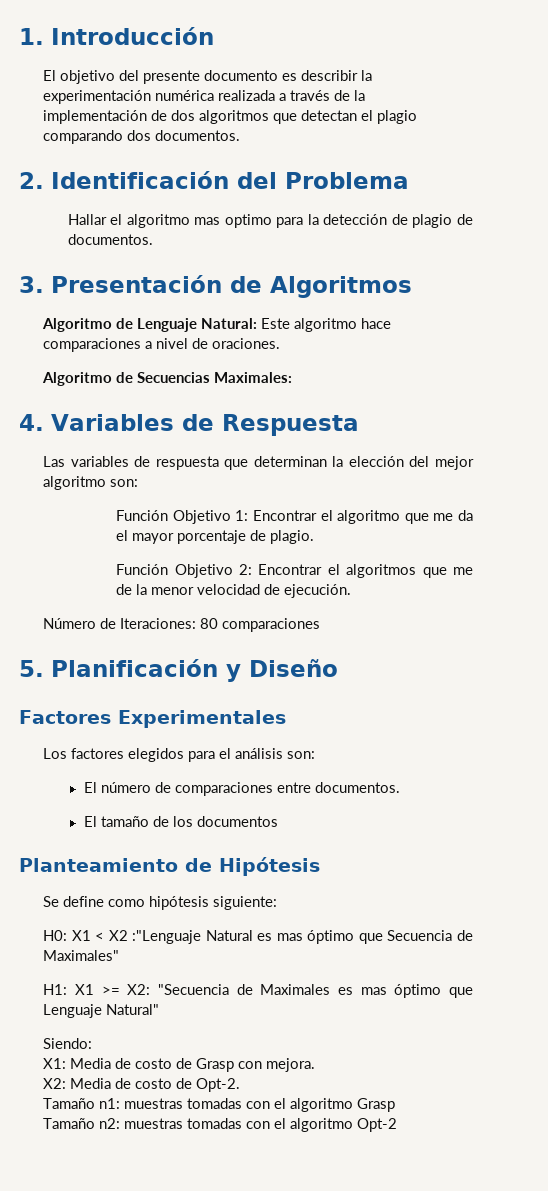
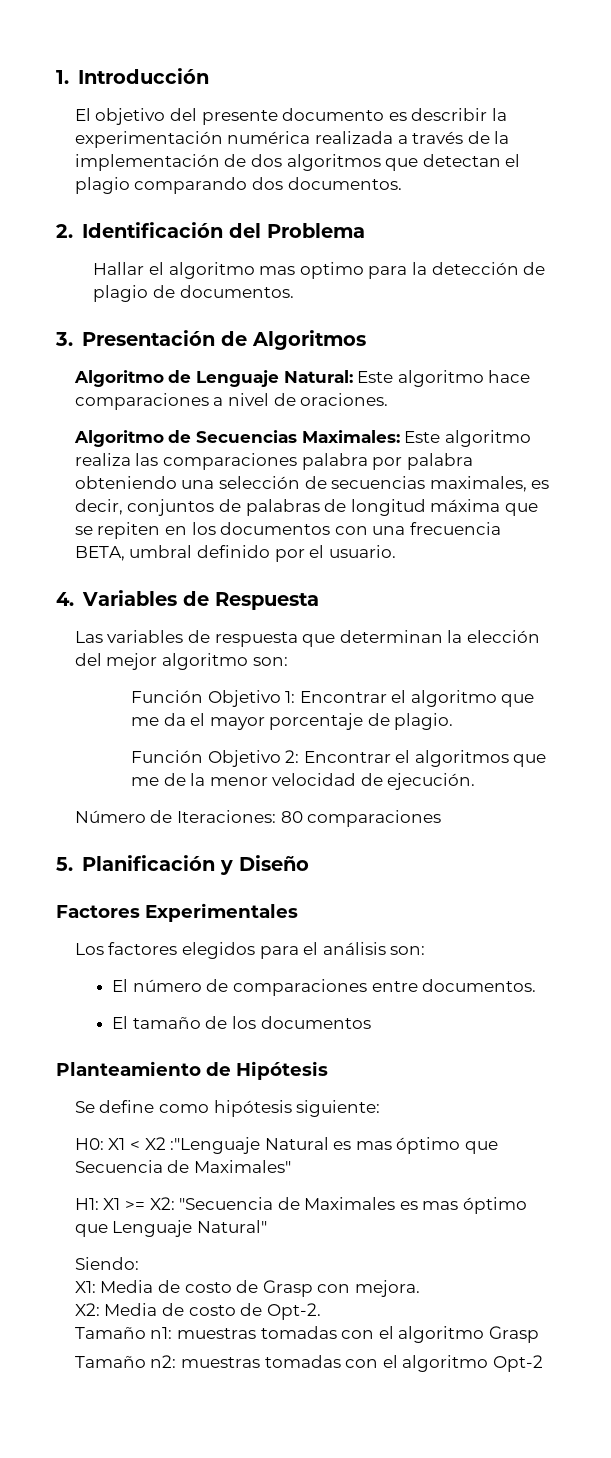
- Algoritmo de Secuencias Maximales:
+ Algoritmo de Secuencias Maximales: Este algoritmo realiza las comparaciones palabra por palabra obteniendo una selección de secuencias maximales, es decir, conjuntos de palabras de longitud máxima que se repiten en los documentos con una frecuencia BETA, umbral definido por el usuario.

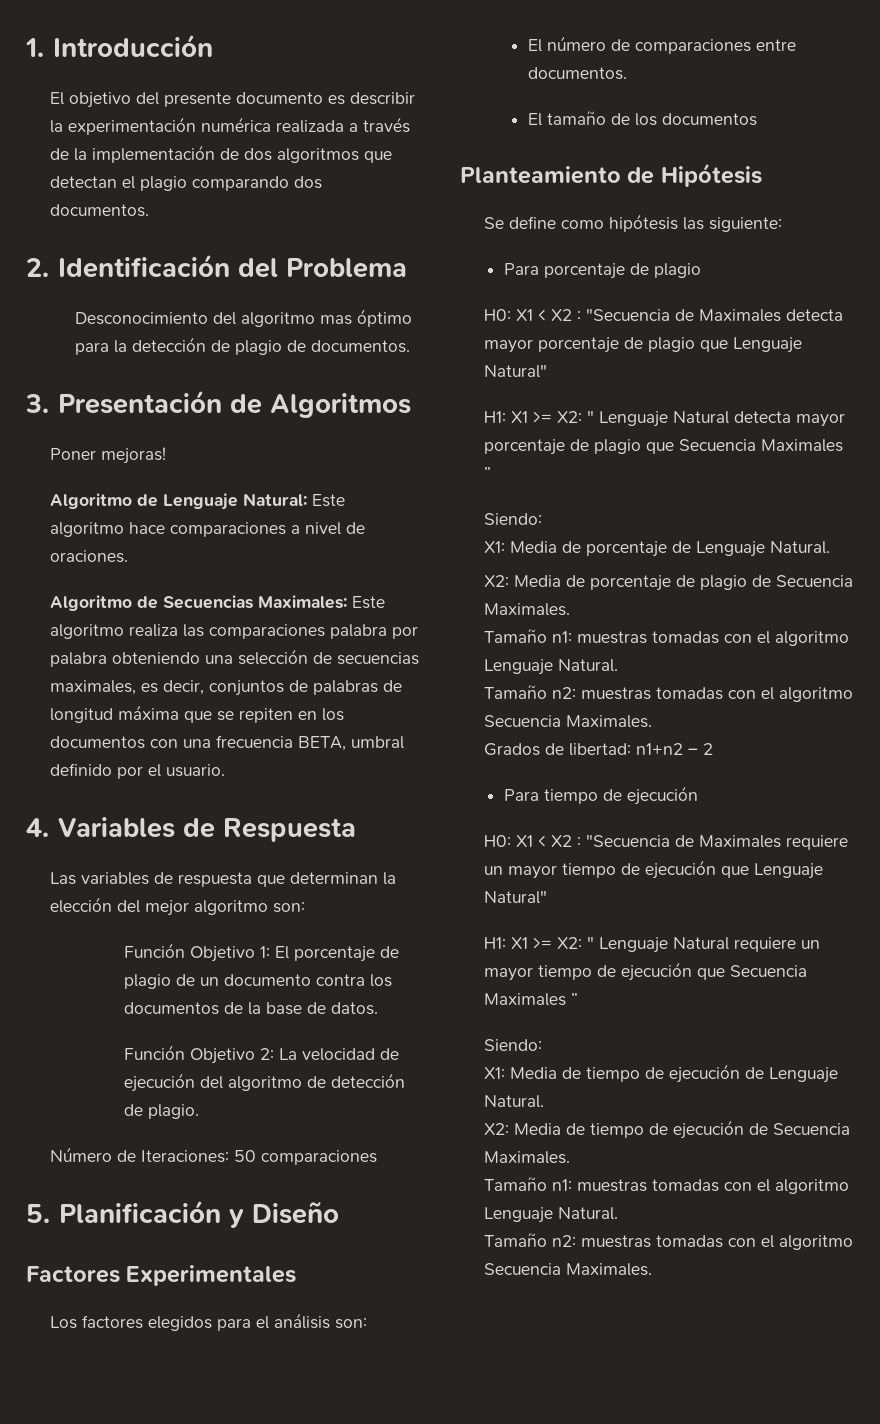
- Hallar el algoritmo mas optimo para la detección de plagio de documentos.
+ Desconocimiento del algoritmo mas óptimo para la detección de plagio de documentos.
+ Poner mejoras!
- Función Objetivo 1: Encontrar el algoritmo que me da el mayor porcentaje de plagio.
- Función Objetivo 2: Encontrar el algoritmos que me de la menor velocidad de ejecución.
+ Función Objetivo 1: El porcentaje de plagio de un documento contra los documentos de la base de datos.
+ Función Objetivo 2: La velocidad de ejecución del algoritmo de detección de plagio.
- Número de Iteraciones: 80 comparaciones
+ Número de Iteraciones: 50 comparaciones
- Se define como hipótesis siguiente:
+ Se define como hipótesis las siguiente:
- H0: X1 < X2 :"Lenguaje Natural es mas óptimo que Secuencia de Maximales"
- H1: X1 >= X2: "Secuencia de Maximales es mas óptimo que Lenguaje Natural"
+ Para porcentaje de plagio
+ H0: X1 < X2 : "Secuencia de Maximales detecta mayor porcentaje de plagio que Lenguaje Natural"
+ H1: X1 >= X2: " Lenguaje Natural detecta mayor porcentaje de plagio que Secuencia Maximales ”
  Siendo:
- X1: Media de costo de Grasp con mejora.
- X2: Media de costo de Opt-2.
- Tamaño n1: muestras tomadas con el algoritmo Grasp
- Tamaño n2: muestras tomadas con el algoritmo Opt-2
+ X1: Media de porcentaje de Lenguaje Natural.
+ X2: Media de porcentaje de plagio de Secuencia Maximales.
+ Tamaño n1: muestras tomadas con el algoritmo Lenguaje Natural.
+ Tamaño n2: muestras tomadas con el algoritmo Secuencia Maximales.
+ Grados de libertad: n1+n2 – 2
+ Para tiempo de ejecución
+ H0: X1 < X2 : "Secuencia de Maximales requiere un mayor tiempo de ejecución que Lenguaje Natural"
+ H1: X1 >= X2: " Lenguaje Natural requiere un mayor tiempo de ejecución que Secuencia Maximales ”
+ Siendo:
+ X1: Media de tiempo de ejecución de Lenguaje Natural.
+ X2: Media de tiempo de ejecución de Secuencia Maximales.
+ Tamaño n1: muestras tomadas con el algoritmo Lenguaje Natural.
+ Tamaño n2: muestras tomadas con el algoritmo Secuencia Maximales.

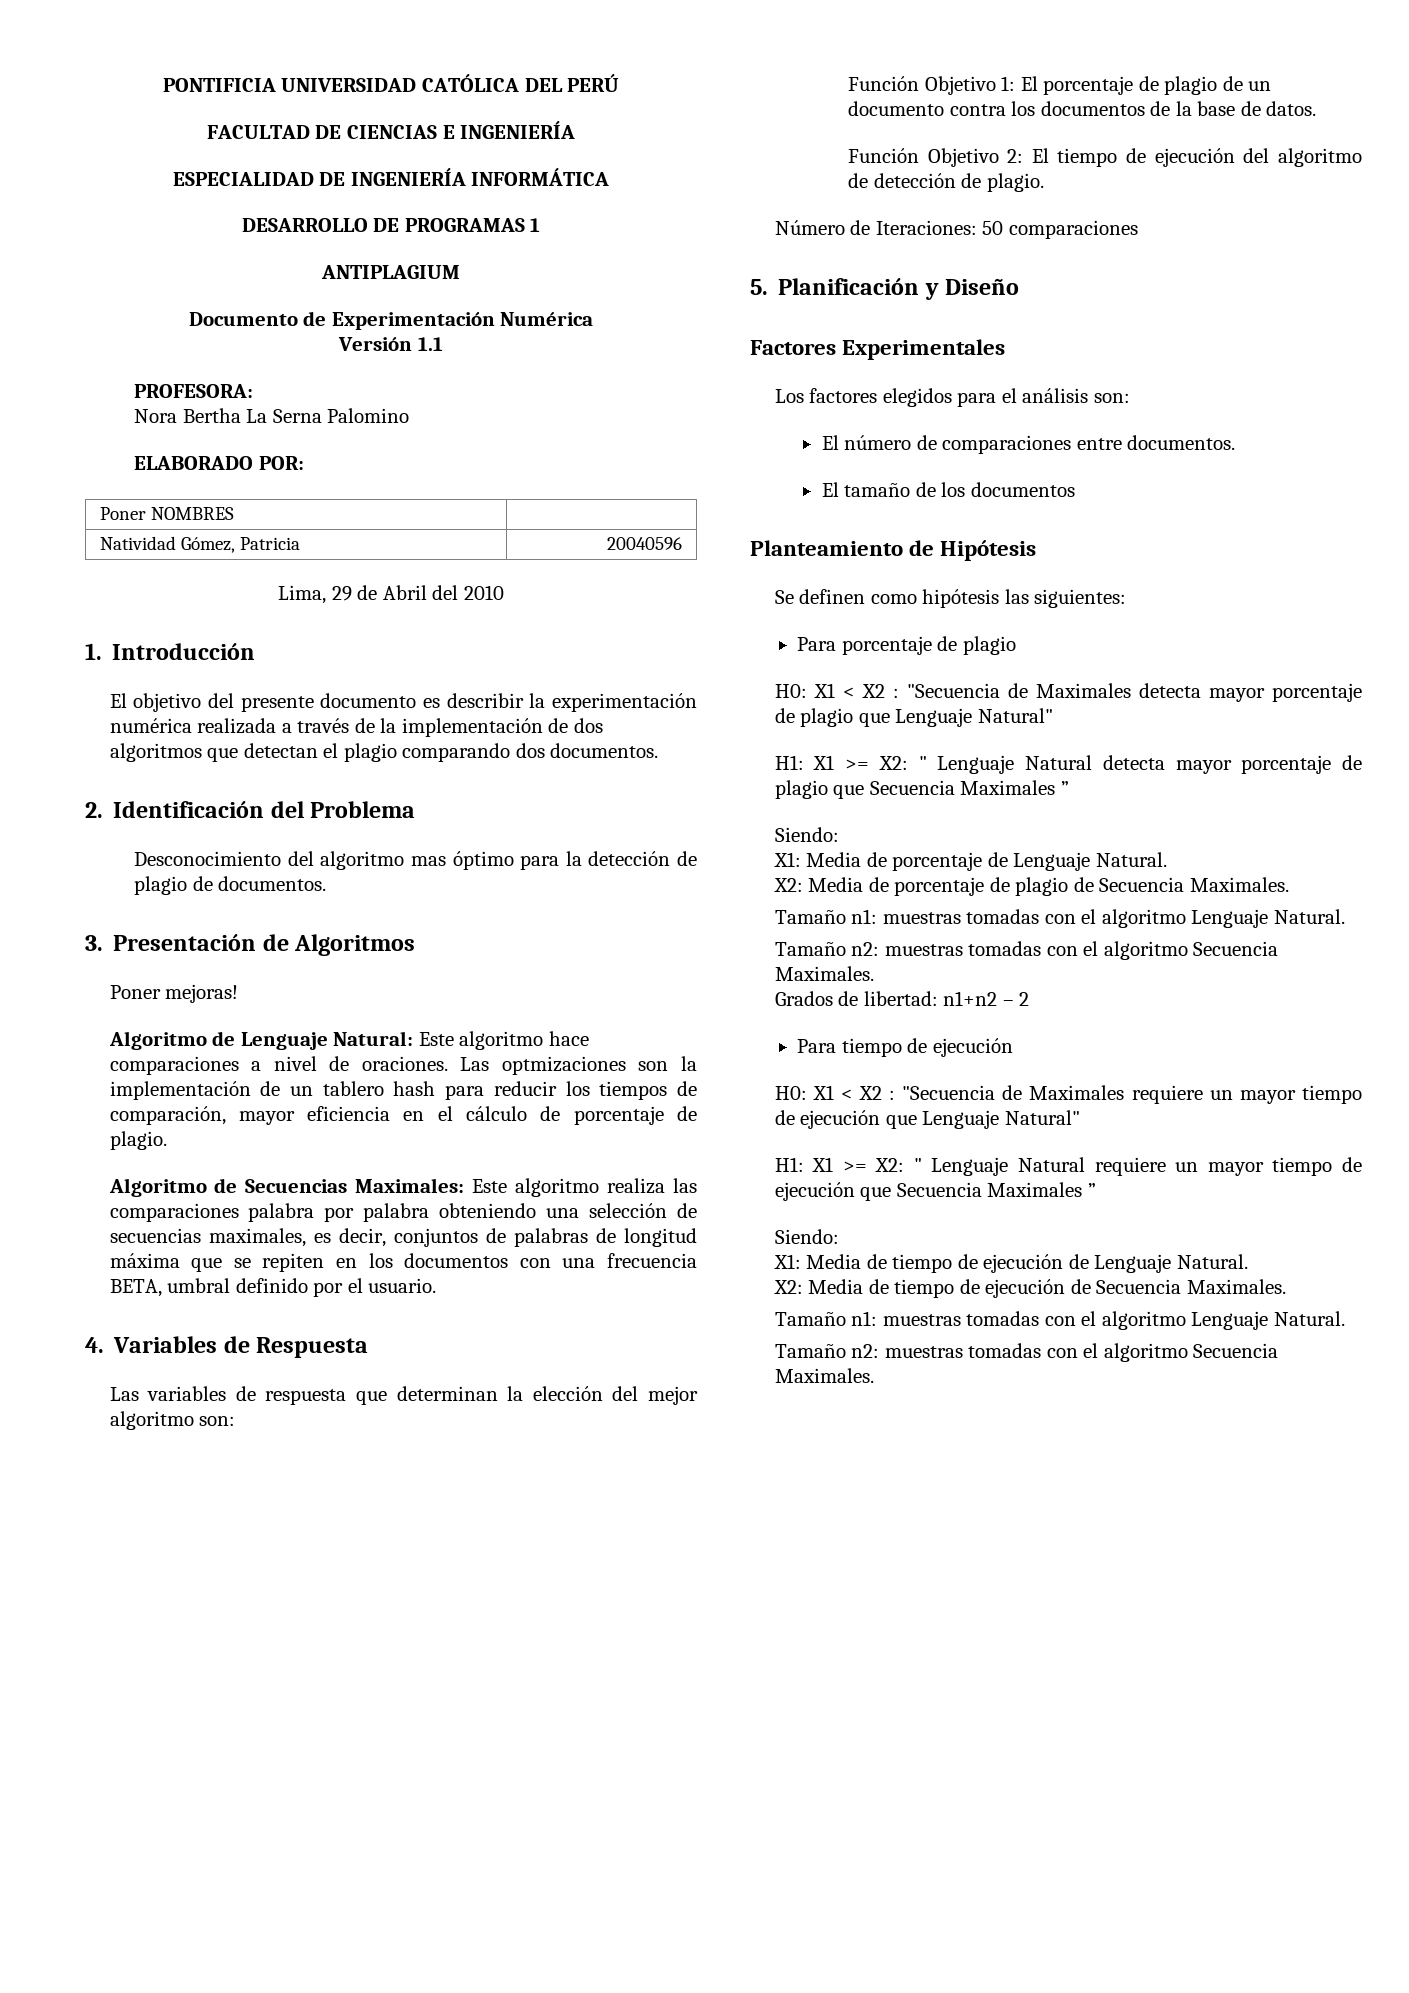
+ PONTIFICIA UNIVERSIDAD CATÓLICA DEL PERÚ
+ FACULTAD DE CIENCIAS E INGENIERÍA
+ ESPECIALIDAD DE INGENIERÍA INFORMÁTICA
+ DESARROLLO DE PROGRAMAS 1
+ ANTIPLAGIUM
+ Documento de Experimentación Numérica
+ Versión 1.1
+ PROFESORA:
+ Nora Bertha La Serna Palomino
+ ELABORADO POR:
+ Poner NOMBRES |
+ Natividad Gómez, Patricia | 20040596
+ Lima, 29 de Abril del 2010
+ Las optmizaciones son la implementación de un tablero hash para reducir los tiempos de comparación, mayor eficiencia en el cálculo de porcentaje de plagio.
- Función Objetivo 2: La velocidad de ejecución del algoritmo de detección de plagio.
+ Función Objetivo 2: El tiempo de ejecución del algoritmo de detección de plagio.
- Se define como hipótesis las siguiente:
+ Se definen como hipótesis las siguientes:

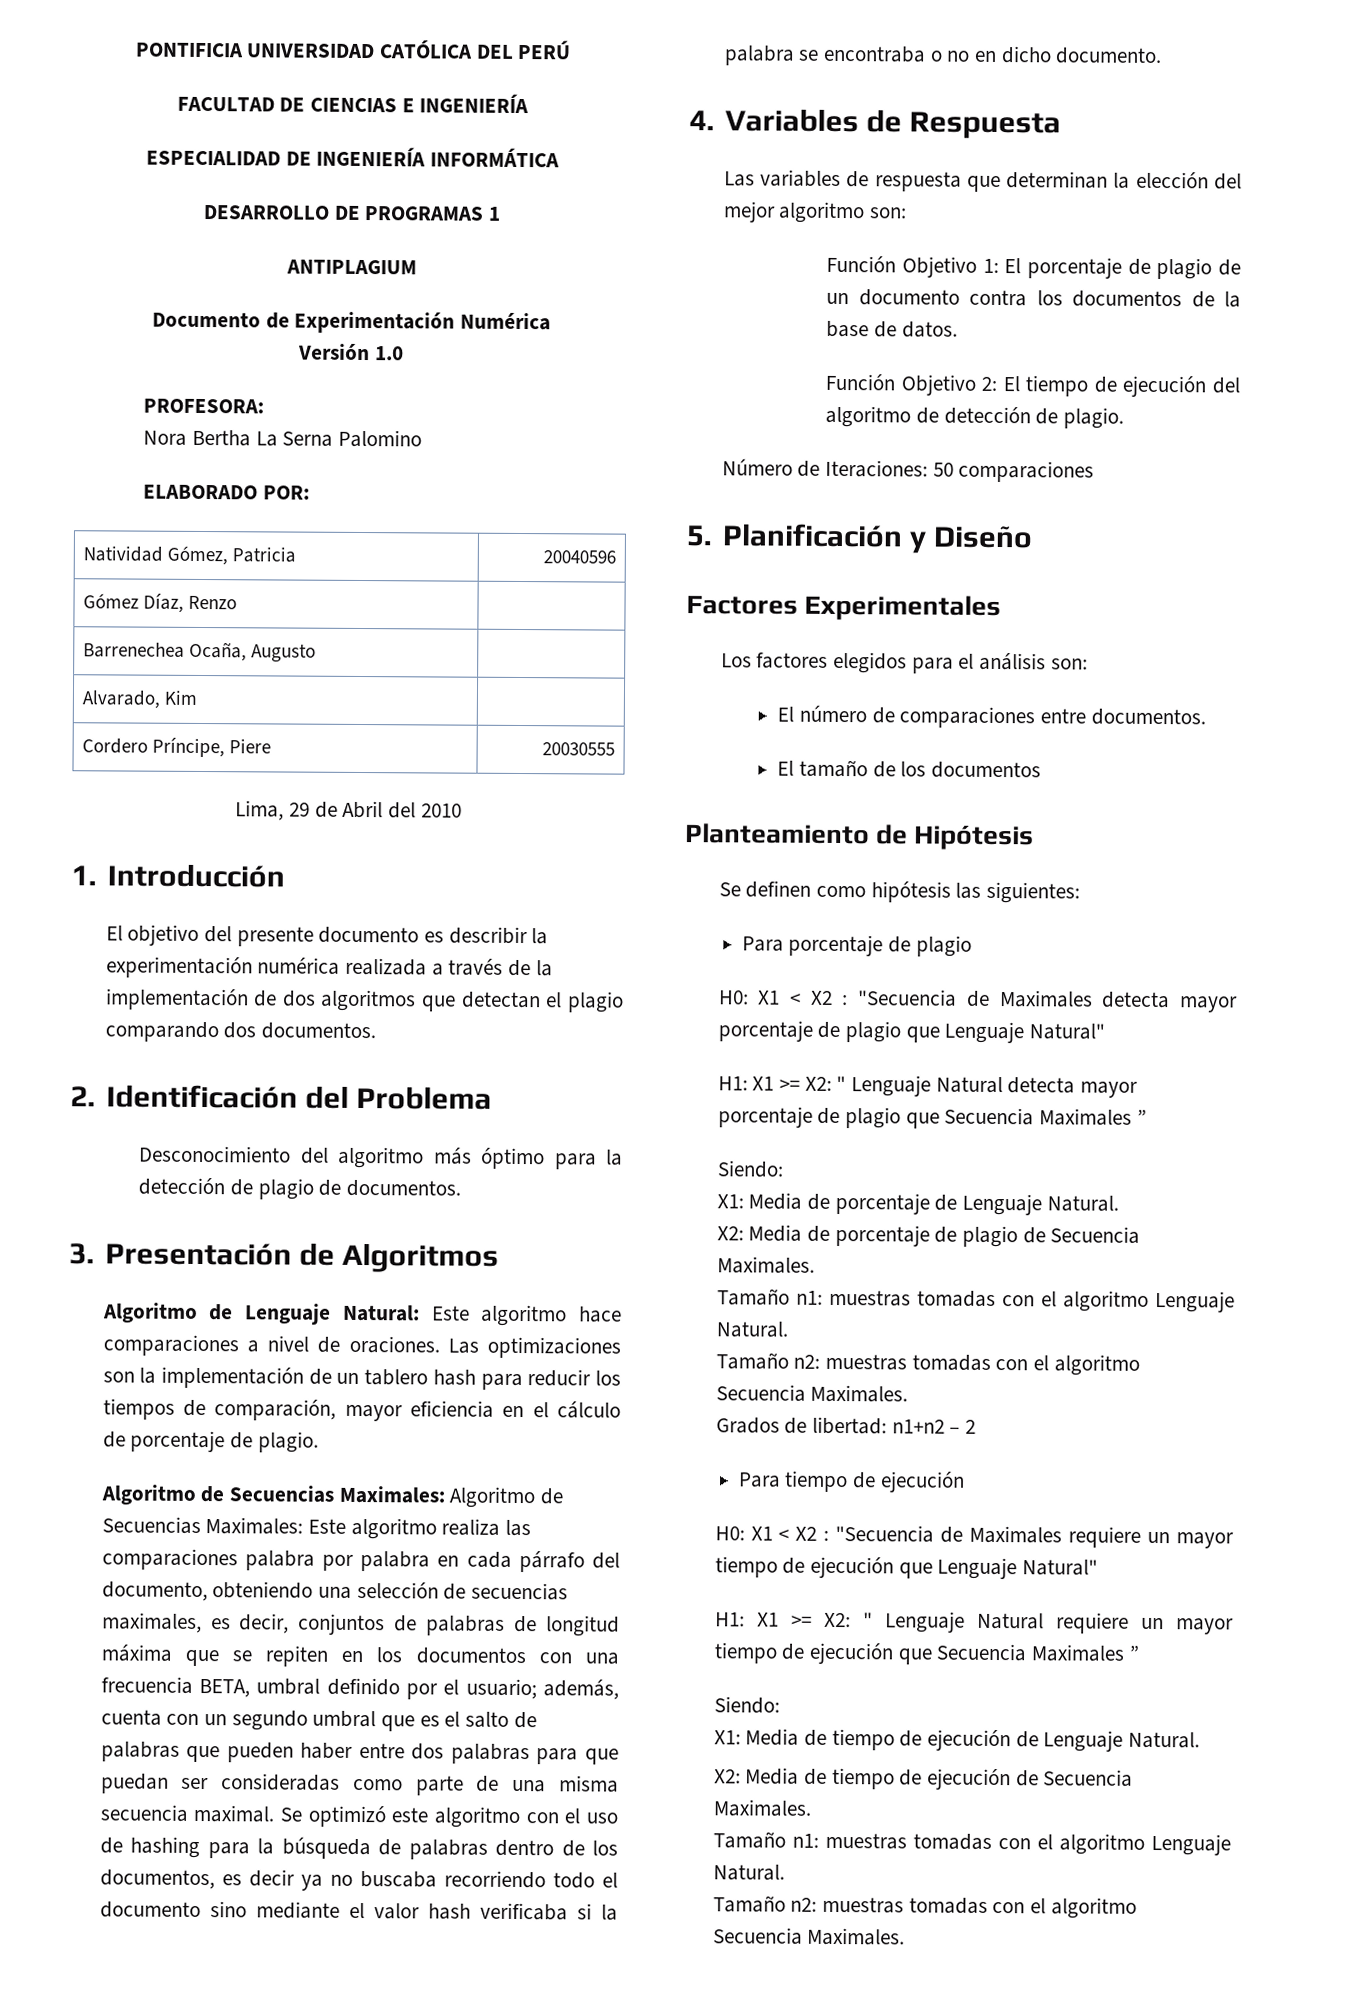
- Versión 1.1
+ Versión 1.0
- Poner NOMBRES |
+ Gómez Díaz, Renzo |
+ Barrenechea Ocaña, Augusto |
+ Alvarado, Kim |
+ Cordero Príncipe, Piere | 20030555
- Desconocimiento del algoritmo mas óptimo para la detección de plagio de documentos.
+ Desconocimiento del algoritmo más óptimo para la detección de plagio de documentos.
- Poner mejoras!
- Las optmizaciones son la implementación de un tablero hash para reducir los tiempos de comparación, mayor eficiencia en el cálculo de porcentaje de plagio.
+ Las optimizaciones son la implementación de un tablero hash para reducir los tiempos de comparación, mayor eficiencia en el cálculo de porcentaje de plagio.
- Algoritmo de Secuencias Maximales: Este algoritmo realiza las comparaciones palabra por palabra obteniendo una selección de secuencias maximales, es decir, conjuntos de palabras de longitud máxima que se repiten en los documentos con una frecuencia BETA, umbral definido por el usuario.
+ Algoritmo de Secuencias Maximales: Algoritmo de Secuencias Maximales: Este algoritmo realiza las comparaciones palabra por palabra en cada párrafo del documento, obteniendo una selección de secuencias maximales, es decir, conjuntos de palabras de longitud máxima que se repiten en los documentos con una frecuencia BETA, umbral definido por el usuario; además, cuenta con un segundo umbral que es el salto de palabras que pueden haber entre dos palabras para que puedan ser consideradas como parte de una misma secuencia maximal. Se optimizó este algoritmo con el uso de hashing para la búsqueda de palabras dentro de los documentos, es decir ya no buscaba recorriendo todo el documento sino mediante el valor hash verificaba si la palabra se encontraba o no en dicho documento.

